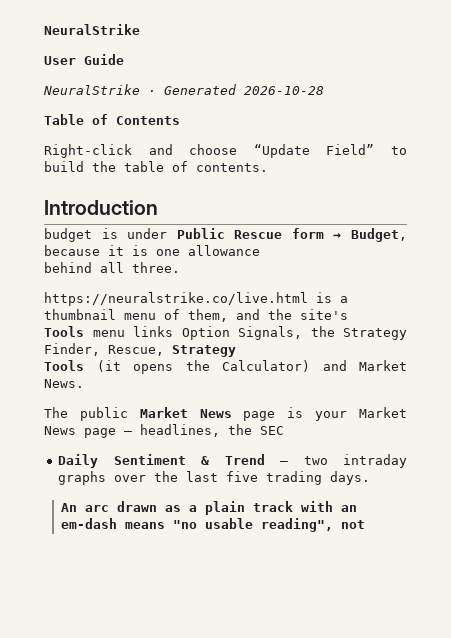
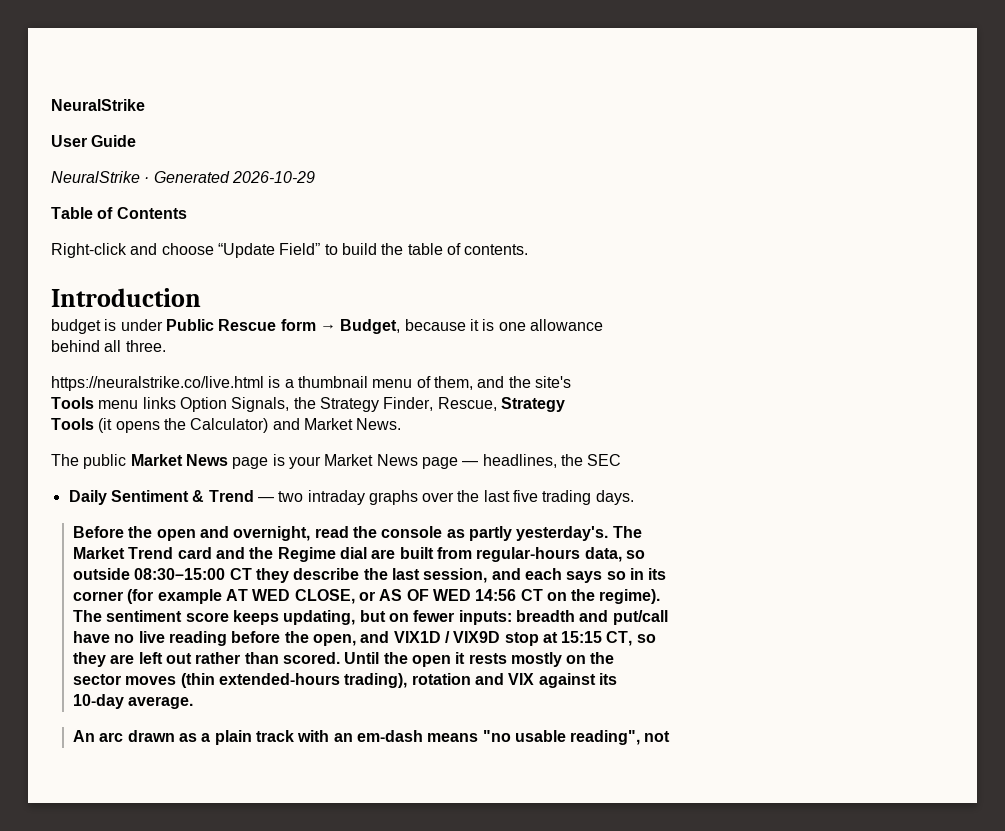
- NeuralStrike · Generated 2026-10-28
+ NeuralStrike · Generated 2026-10-29
+ Before the open and overnight, read the console as partly yesterday's. The
+ Market Trend card and the Regime dial are built from regular-hours data, so
+ outside 08:30–15:00 CT they describe the last session, and each says so in its
+ corner (for example AT WED CLOSE, or AS OF WED 14:56 CT on the regime).
+ The sentiment score keeps updating, but on fewer inputs: breadth and put/call
+ have no live reading before the open, and VIX1D / VIX9D stop at 15:15 CT, so
+ they are left out rather than scored. Until the open it rests mostly on the
+ sector moves (thin extended-hours trading), rotation and VIX against its
+ 10-day average.

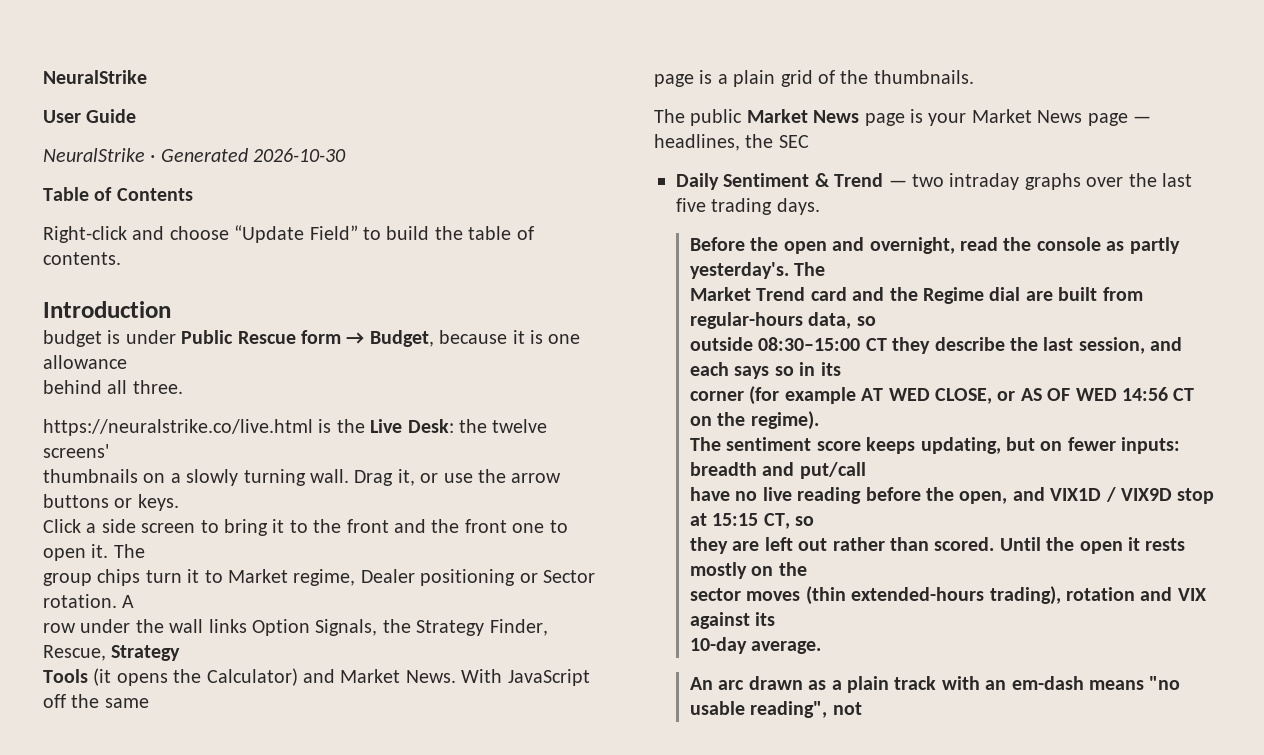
- NeuralStrike · Generated 2026-10-29
+ NeuralStrike · Generated 2026-10-30
- https://neuralstrike.co/live.html is a thumbnail menu of them, and the site's
- Tools menu links Option Signals, the Strategy Finder, Rescue, Strategy
+ https://neuralstrike.co/live.html is the Live Desk: the twelve screens'
+ thumbnails on a slowly turning wall. Drag it, or use the arrow buttons or keys.
+ Click a side screen to bring it to the front and the front one to open it. The
+ group chips turn it to Market regime, Dealer positioning or Sector rotation. A
+ row under the wall links Option Signals, the Strategy Finder, Rescue, Strategy
+ With JavaScript off the same
+ page is a plain grid of the thumbnails.

